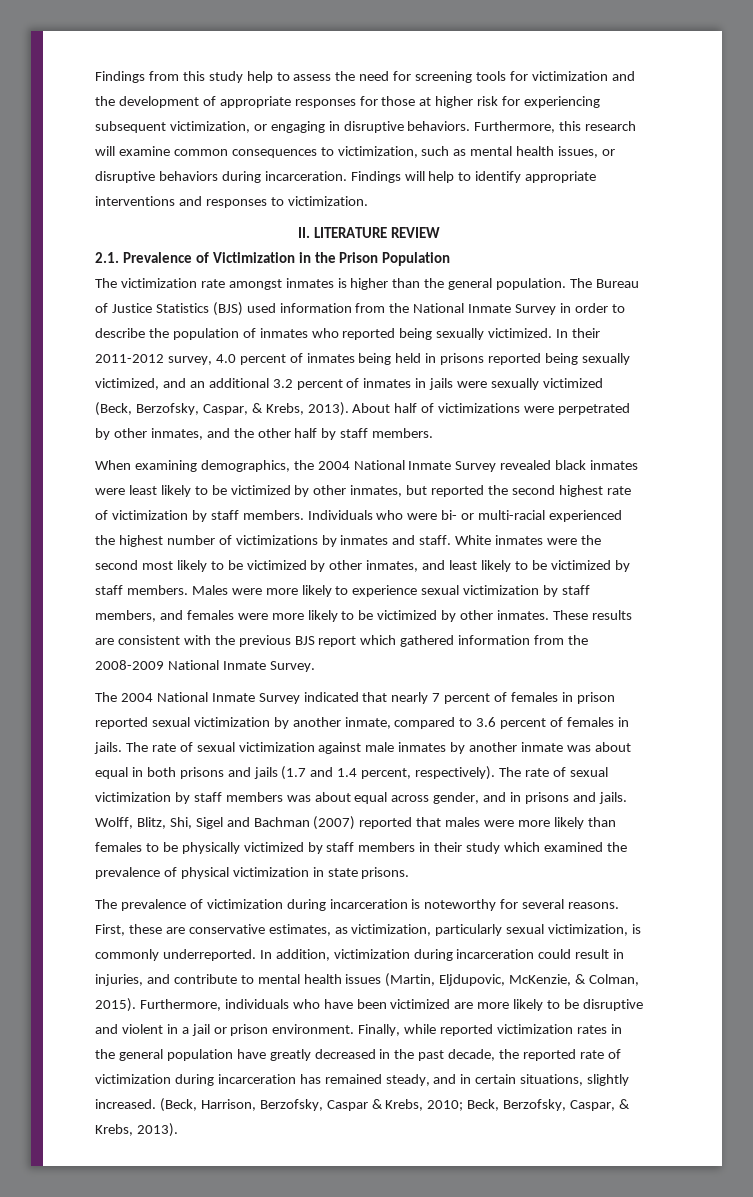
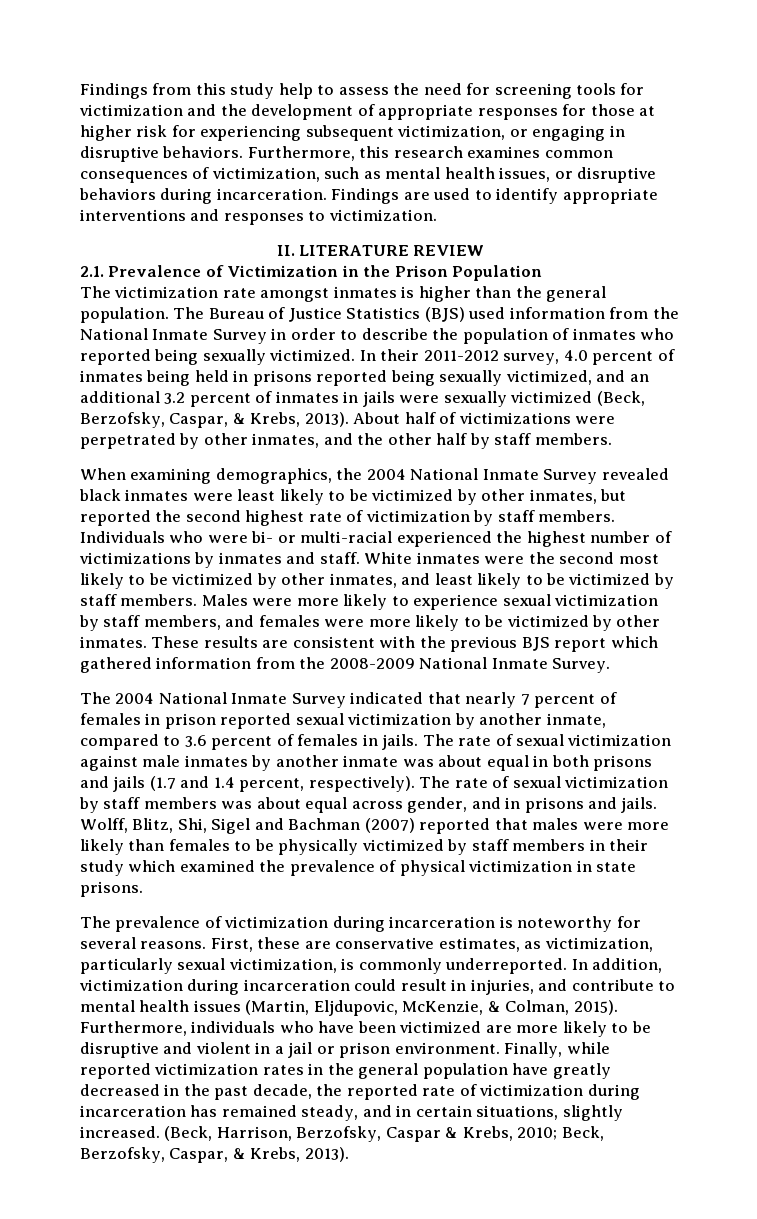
- Furthermore, this research will examine common consequences to victimization, such as mental health issues, or disruptive behaviors during incarceration.
+ Furthermore, this research examines common consequences of victimization, such as mental health issues, or disruptive behaviors during incarceration.
- Findings will help to identify appropriate interventions and responses to victimization.
+ Findings are used to identify appropriate interventions and responses to victimization.

